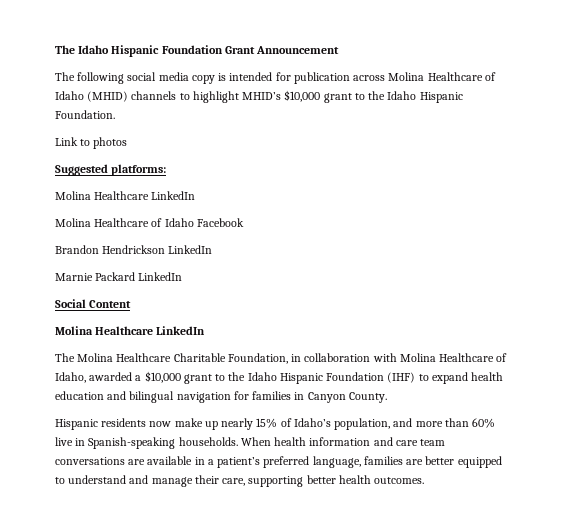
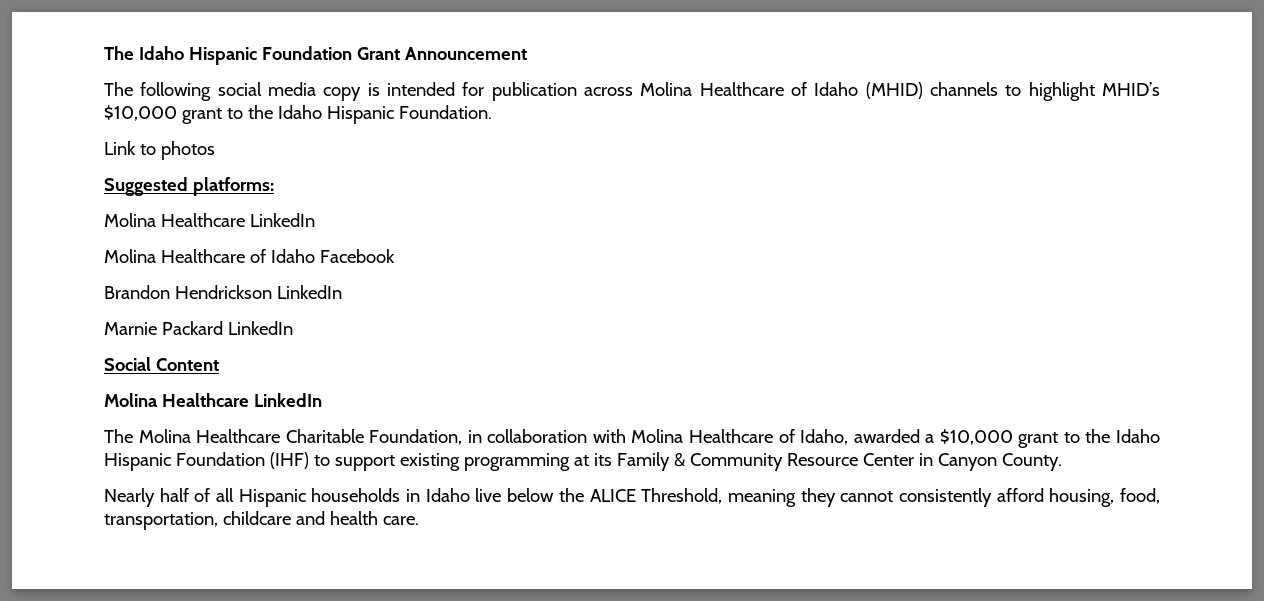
- The Molina Healthcare Charitable Foundation, in collaboration with Molina Healthcare of Idaho, awarded a $10,000 grant to the Idaho Hispanic Foundation (IHF) to expand health education and bilingual navigation for families in Canyon County.
- Hispanic residents now make up nearly 15% of Idaho’s population, and more than 60% live in Spanish-speaking households. When health information and care team conversations are available in a patient’s preferred language, families are better equipped to understand and manage their care, supporting better health outcomes.
+ The Molina Healthcare Charitable Foundation, in collaboration with Molina Healthcare of Idaho, awarded a $10,000 grant to the Idaho Hispanic Foundation (IHF) to support existing programming at its Family & Community Resource Center in Canyon County.
+ Nearly half of all Hispanic households in Idaho live below the ALICE Threshold, meaning they cannot consistently afford housing, food, transportation, childcare and health care.

